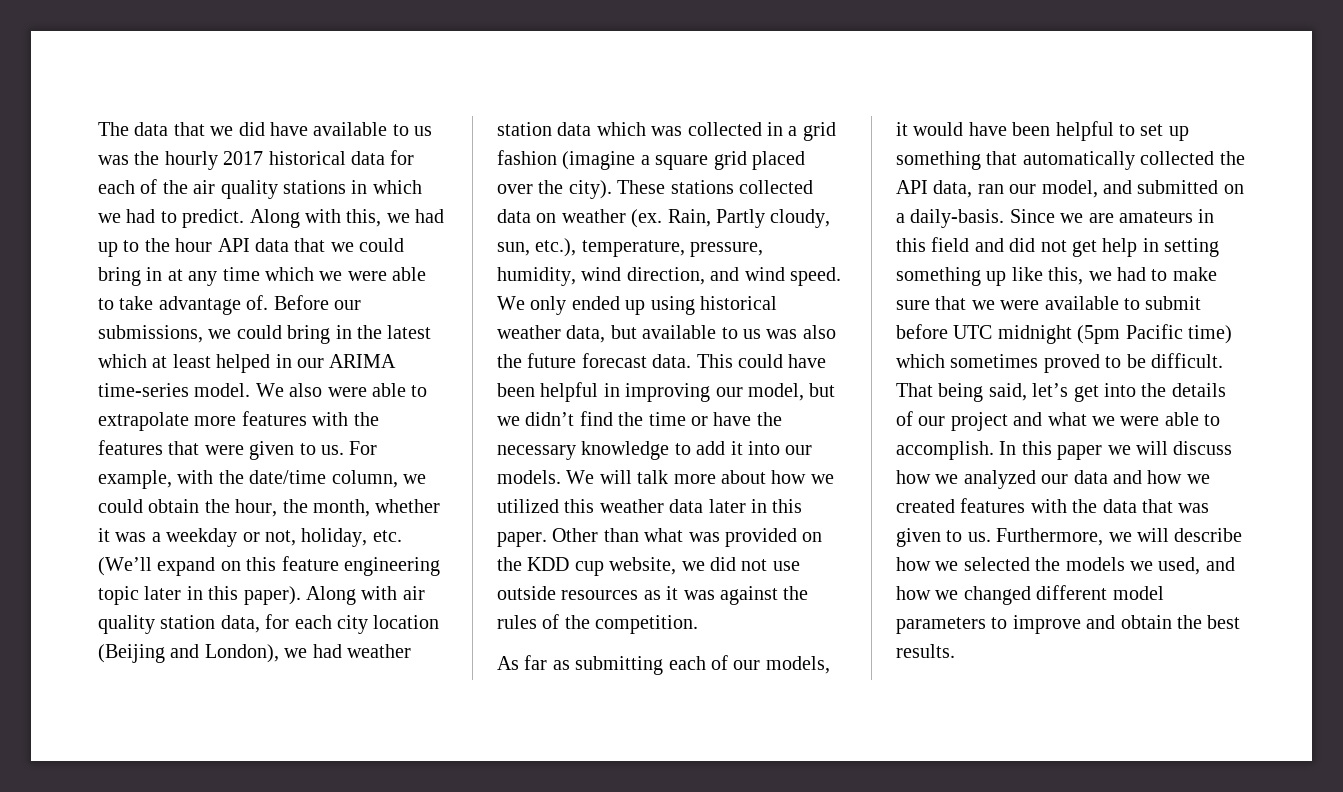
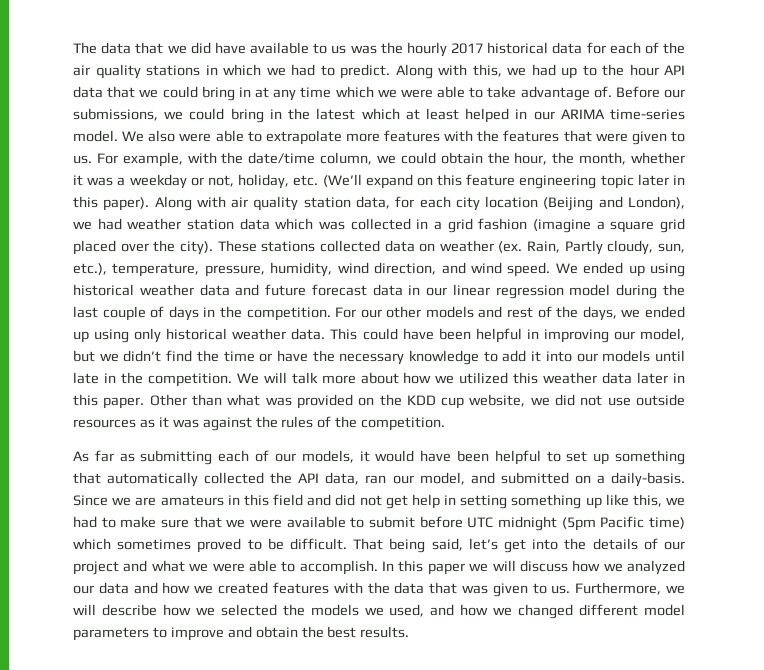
- We only ended up using historical weather data, but available to us was also the future forecast data.
+ We ended up using historical weather data and future forecast data in our linear regression model during the last couple of days in the competition. For our other models and rest of the days, we ended up using only historical weather data.
- This could have been helpful in improving our model, but we didn’t find the time or have the necessary knowledge to add it into our models.
+ This could have been helpful in improving our model, but we didn’t find the time or have the necessary knowledge to add it into our models until late in the competition.

